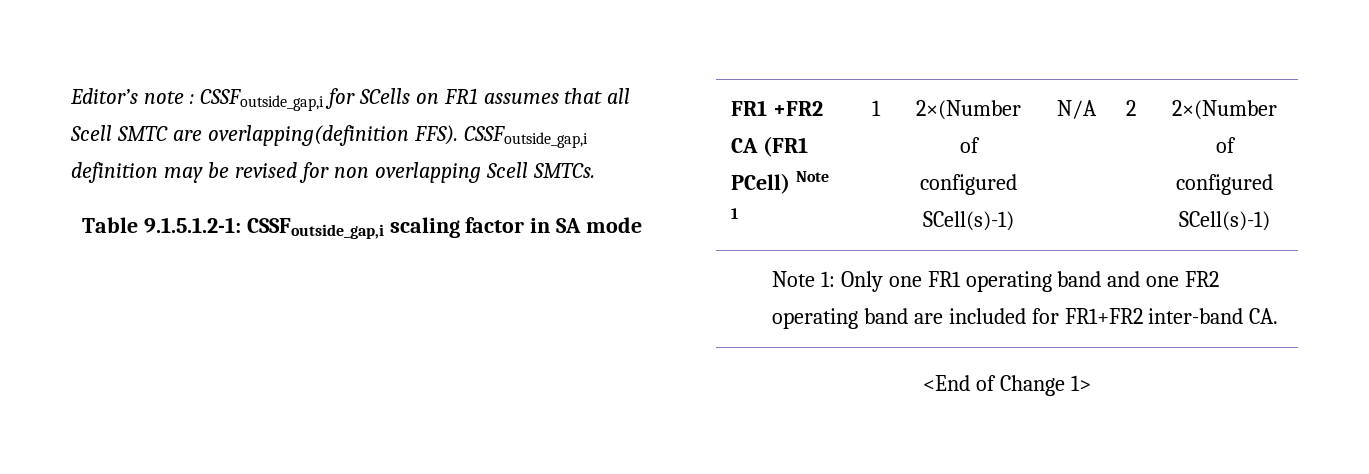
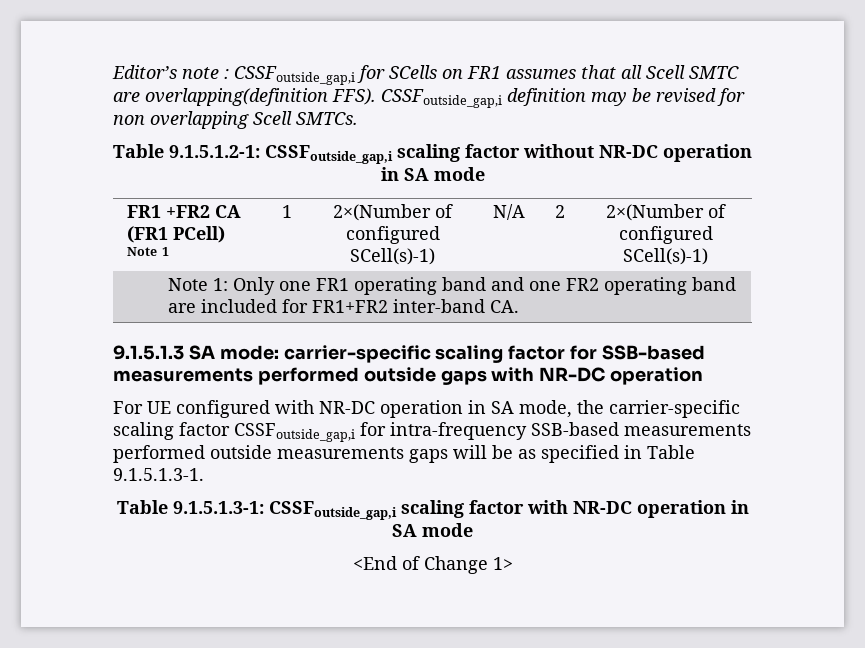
- Table 9.1.5.1.2-1: CSSFoutside_gap,i scaling factor in SA mode
+ Table 9.1.5.1.2-1: CSSFoutside_gap,i scaling factor without NR-DC operation in SA mode
+ 9.1.5.1.3 SA mode: carrier-specific scaling factor for SSB-based measurements performed outside gaps with NR-DC operation
+ For UE configured with NR-DC operation in SA mode, the carrier-specific scaling factor CSSFoutside_gap,i for intra-frequency SSB-based measurements performed outside measurements gaps will be as specified in Table 9.1.5.1.3-1.
+ Table 9.1.5.1.3-1: CSSFoutside_gap,i scaling factor with NR-DC operation in SA mode

